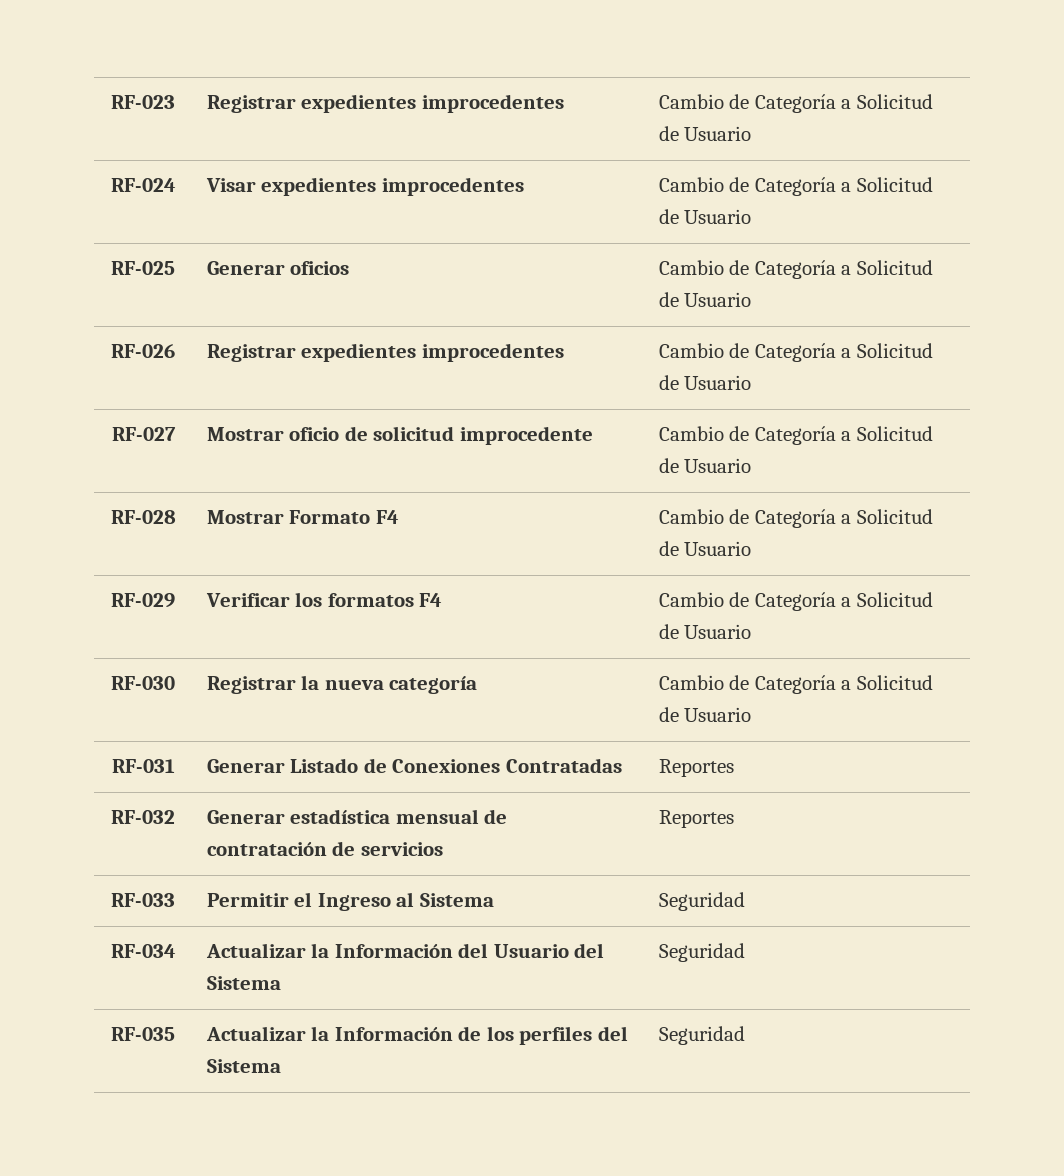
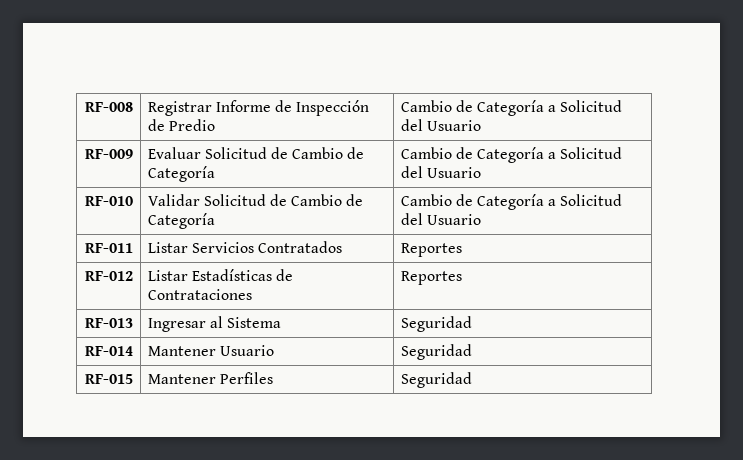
- RF-023 | Registrar expedientes improcedentes | Cambio de Categoría a Solicitud de Usuario
- RF-024 | Visar expedientes improcedentes | Cambio de Categoría a Solicitud de Usuario
- RF-025 | Generar oficios | Cambio de Categoría a Solicitud de Usuario
- RF-026 | Registrar expedientes improcedentes | Cambio de Categoría a Solicitud de Usuario
- RF-027 | Mostrar oficio de solicitud improcedente | Cambio de Categoría a Solicitud de Usuario
- RF-028 | Mostrar Formato F4 | Cambio de Categoría a Solicitud de Usuario
- RF-029 | Verificar los formatos F4 | Cambio de Categoría a Solicitud de Usuario
- RF-030 | Registrar la nueva categoría | Cambio de Categoría a Solicitud de Usuario
- RF-031 | Generar Listado de Conexiones Contratadas | Reportes
- RF-032 | Generar estadística mensual de contratación de servicios | Reportes
- RF-033 | Permitir el Ingreso al Sistema | Seguridad
- RF-034 | Actualizar la Información del Usuario del Sistema | Seguridad
- RF-035 | Actualizar la Información de los perfiles del Sistema | Seguridad
+ RF-008 | Registrar Informe de Inspección de Predio | Cambio de Categoría a Solicitud del Usuario
+ RF-009 | Evaluar Solicitud de Cambio de Categoría | Cambio de Categoría a Solicitud del Usuario
+ RF-010 | Validar Solicitud de Cambio de Categoría | Cambio de Categoría a Solicitud del Usuario
+ RF-011 | Listar Servicios Contratados | Reportes
+ RF-012 | Listar Estadísticas de Contrataciones | Reportes
+ RF-013 | Ingresar al Sistema | Seguridad
+ RF-014 | Mantener Usuario | Seguridad
+ RF-015 | Mantener Perfiles | Seguridad

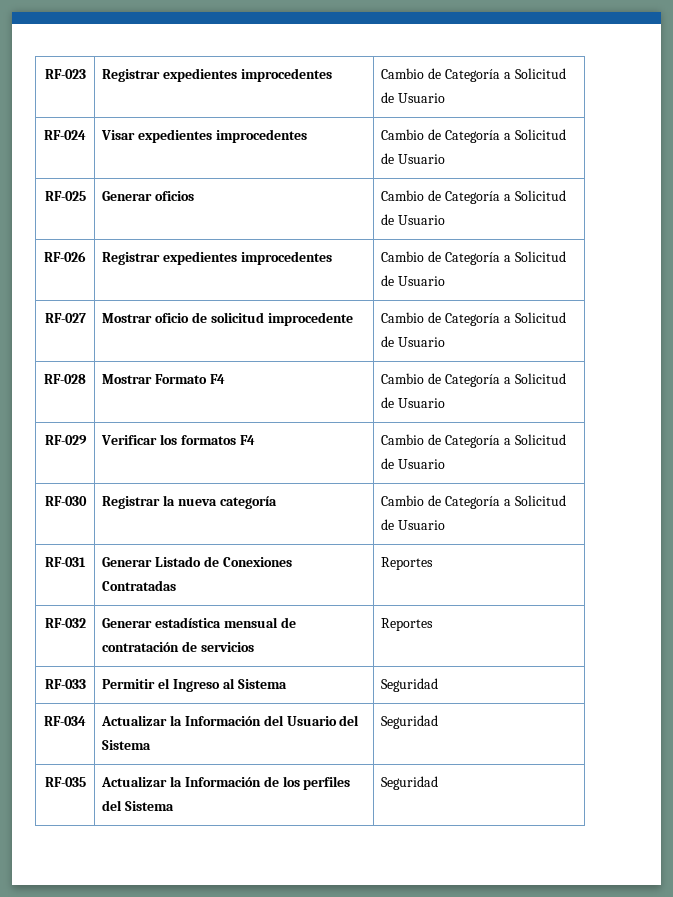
- RF-008 | Registrar Informe de Inspección de Predio | Cambio de Categoría a Solicitud del Usuario
- RF-009 | Evaluar Solicitud de Cambio de Categoría | Cambio de Categoría a Solicitud del Usuario
- RF-010 | Validar Solicitud de Cambio de Categoría | Cambio de Categoría a Solicitud del Usuario
- RF-011 | Listar Servicios Contratados | Reportes
- RF-012 | Listar Estadísticas de Contrataciones | Reportes
- RF-013 | Ingresar al Sistema | Seguridad
- RF-014 | Mantener Usuario | Seguridad
- RF-015 | Mantener Perfiles | Seguridad
+ RF-023 | Registrar expedientes improcedentes | Cambio de Categoría a Solicitud de Usuario
+ RF-024 | Visar expedientes improcedentes | Cambio de Categoría a Solicitud de Usuario
+ RF-025 | Generar oficios | Cambio de Categoría a Solicitud de Usuario
+ RF-026 | Registrar expedientes improcedentes | Cambio de Categoría a Solicitud de Usuario
+ RF-027 | Mostrar oficio de solicitud improcedente | Cambio de Categoría a Solicitud de Usuario
+ RF-028 | Mostrar Formato F4 | Cambio de Categoría a Solicitud de Usuario
+ RF-029 | Verificar los formatos F4 | Cambio de Categoría a Solicitud de Usuario
+ RF-030 | Registrar la nueva categoría | Cambio de Categoría a Solicitud de Usuario
+ RF-031 | Generar Listado de Conexiones Contratadas | Reportes
+ RF-032 | Generar estadística mensual de contratación de servicios | Reportes
+ RF-033 | Permitir el Ingreso al Sistema | Seguridad
+ RF-034 | Actualizar la Información del Usuario del Sistema | Seguridad
+ RF-035 | Actualizar la Información de los perfiles del Sistema | Seguridad

